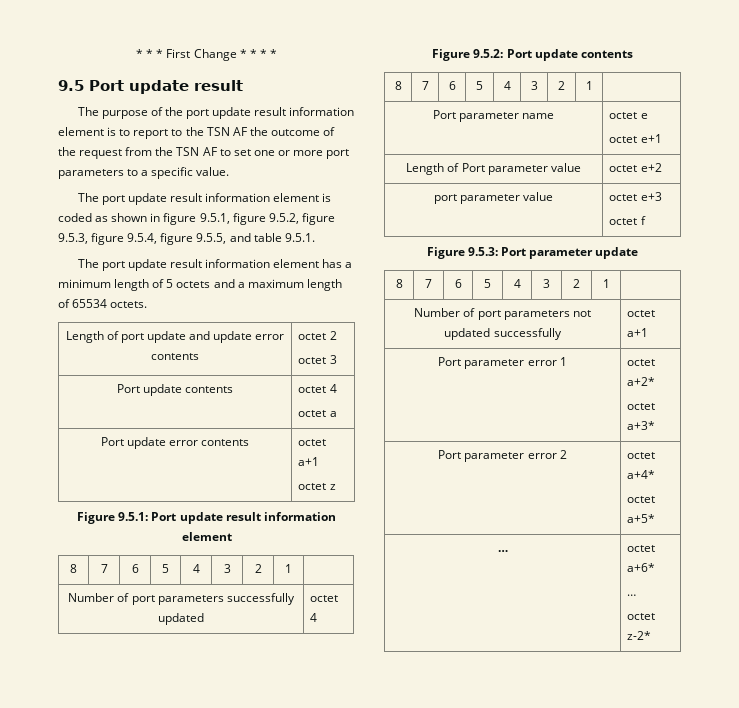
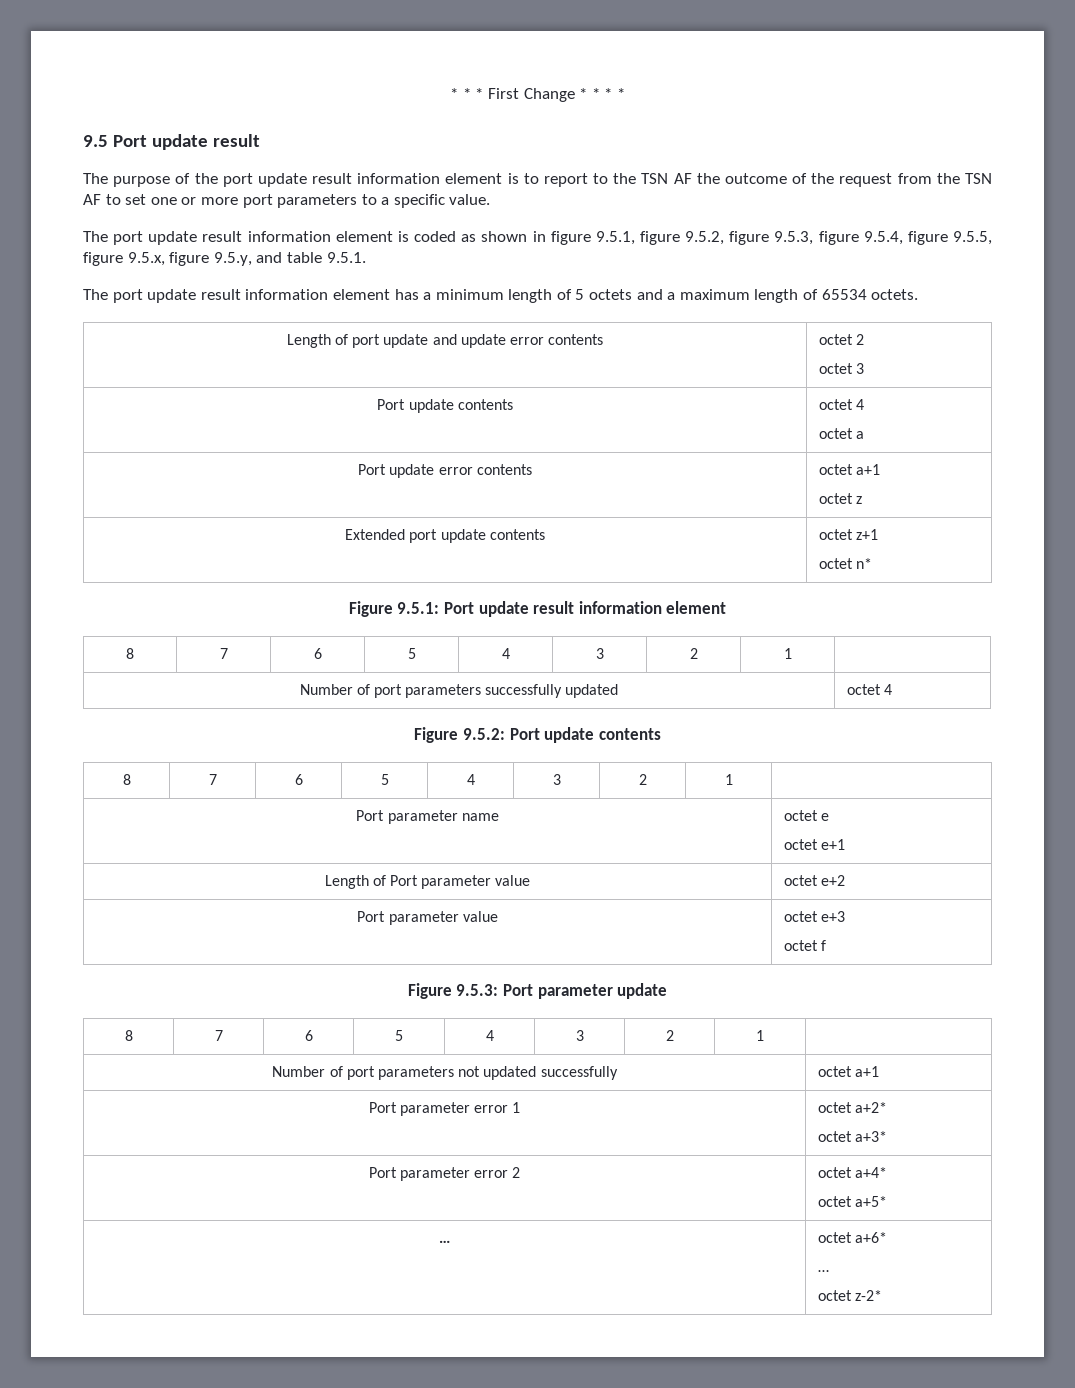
- The port update result information element is coded as shown in figure 9.5.1, figure 9.5.2, figure 9.5.3, figure 9.5.4, figure 9.5.5, and table 9.5.1.
+ The port update result information element is coded as shown in figure 9.5.1, figure 9.5.2, figure 9.5.3, figure 9.5.4, figure 9.5.5, figure 9.5.x, figure 9.5.y, and table 9.5.1.
+ Extended port update contents | octet z+1
+ octet n*
- port parameter value | octet e+3
+ Port parameter value | octet e+3

